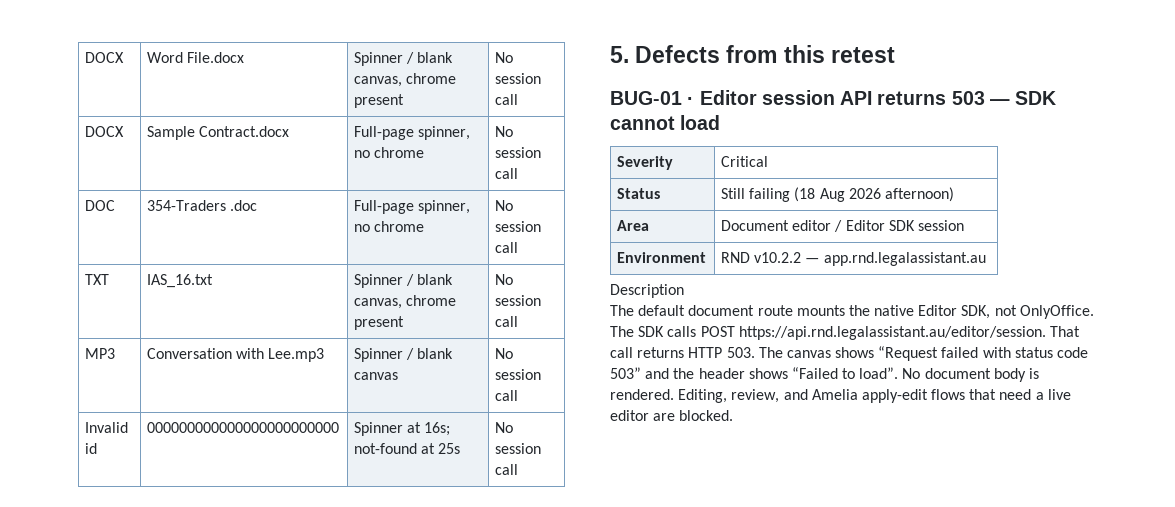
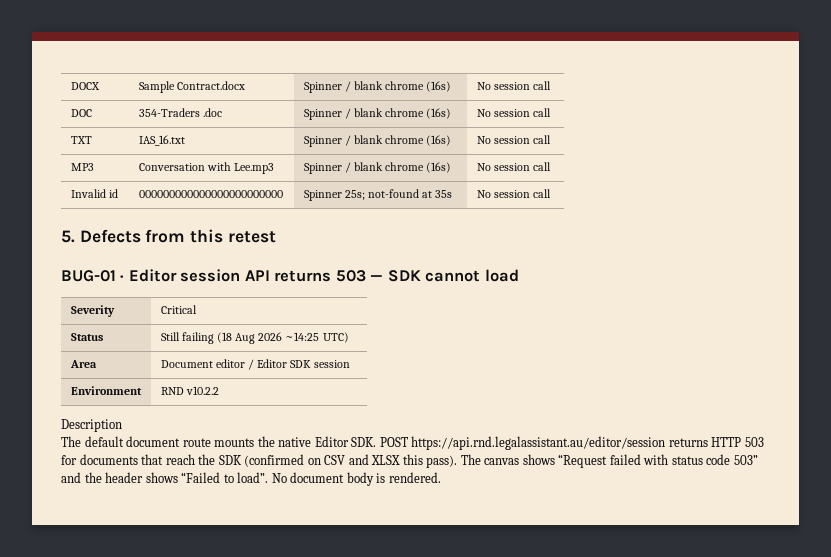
- DOCX | Word File.docx | Spinner / blank canvas, chrome present | No session call
- DOCX | Sample Contract.docx | Full-page spinner, no chrome | No session call
+ DOCX | Sample Contract.docx | Spinner / blank chrome (16s) | No session call
- DOC | 354-Traders .doc | Full-page spinner, no chrome | No session call
+ DOC | 354-Traders .doc | Spinner / blank chrome (16s) | No session call
- TXT | IAS_16.txt | Spinner / blank canvas, chrome present | No session call
+ TXT | IAS_16.txt | Spinner / blank chrome (16s) | No session call
- MP3 | Conversation with Lee.mp3 | Spinner / blank canvas | No session call
+ MP3 | Conversation with Lee.mp3 | Spinner / blank chrome (16s) | No session call
- Invalid id | 000000000000000000000000 | Spinner at 16s; not-found at 25s | No session call
+ Invalid id | 000000000000000000000000 | Spinner 25s; not-found at 35s | No session call
- Status | Still failing (18 Aug 2026 afternoon)
+ Status | Still failing (18 Aug 2026 ~14:25 UTC)
- Environment | RND v10.2.2 — app.rnd.legalassistant.au
+ Environment | RND v10.2.2
- The default document route mounts the native Editor SDK, not OnlyOffice. The SDK calls POST https://api.rnd.legalassistant.au/editor/session. That call returns HTTP 503. The canvas shows “Request failed with status code 503” and the header shows “Failed to load”.
+ The default document route mounts the native Editor SDK. POST https://api.rnd.legalassistant.au/editor/session returns HTTP 503 for documents that reach the SDK (confirmed on CSV and XLSX this pass). The canvas shows “Request failed with status code 503” and the header shows “Failed to load”.
- Editing, review, and Amelia apply-edit flows that need a live editor are blocked.

